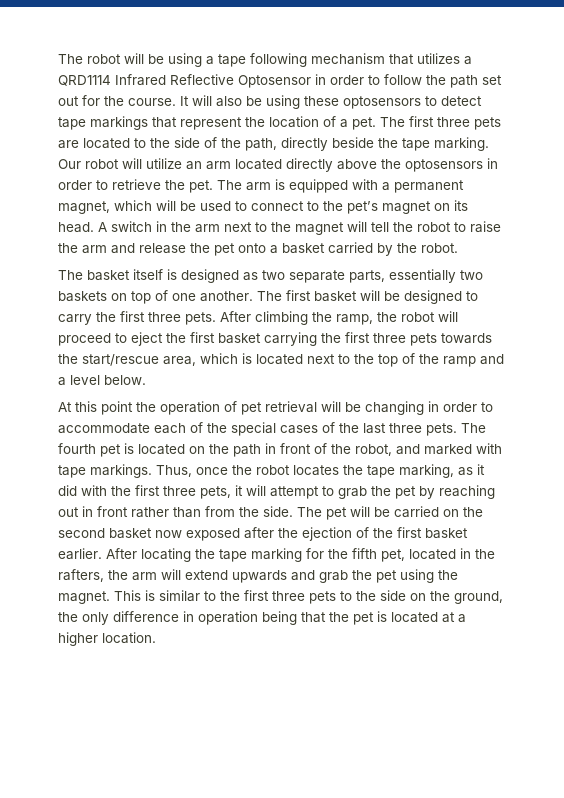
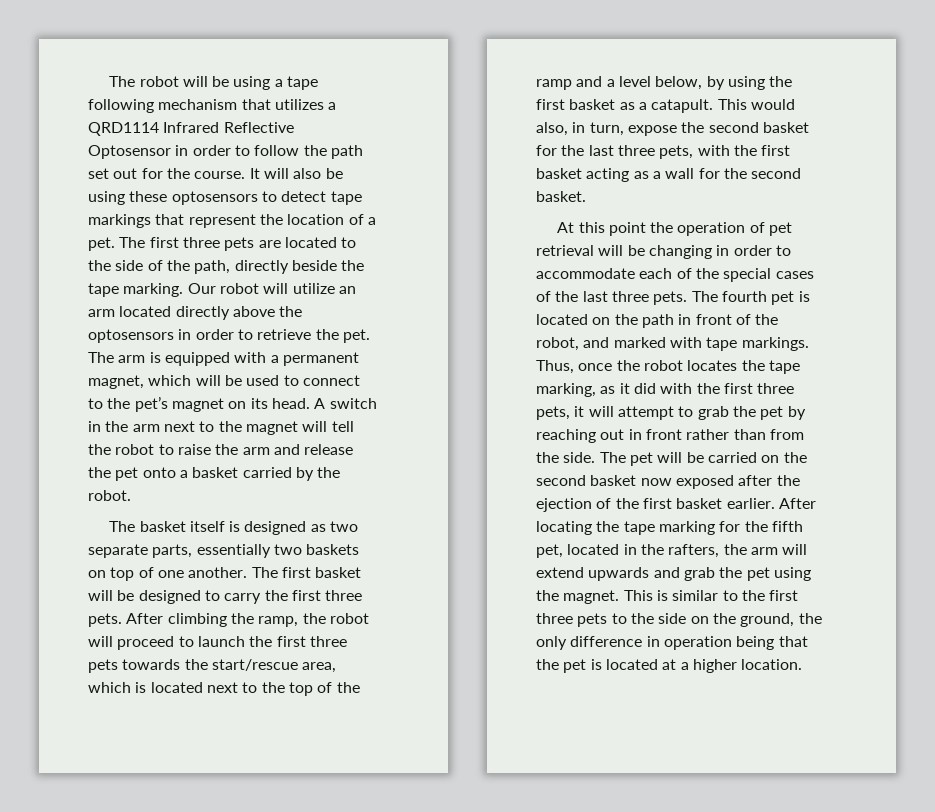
- After climbing the ramp, the robot will proceed to eject the first basket carrying the first three pets towards the start/rescue area, which is located next to the top of the ramp and a level below.
+ After climbing the ramp, the robot will proceed to launch the first three pets towards the start/rescue area, which is located next to the top of the ramp and a level below, by using the first basket as a catapult. This would also, in turn, expose the second basket for the last three pets, with the first basket acting as a wall for the second basket.

